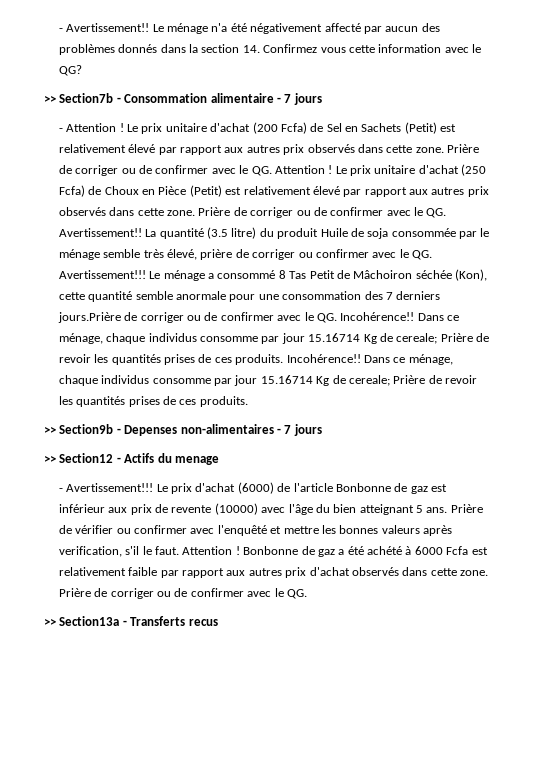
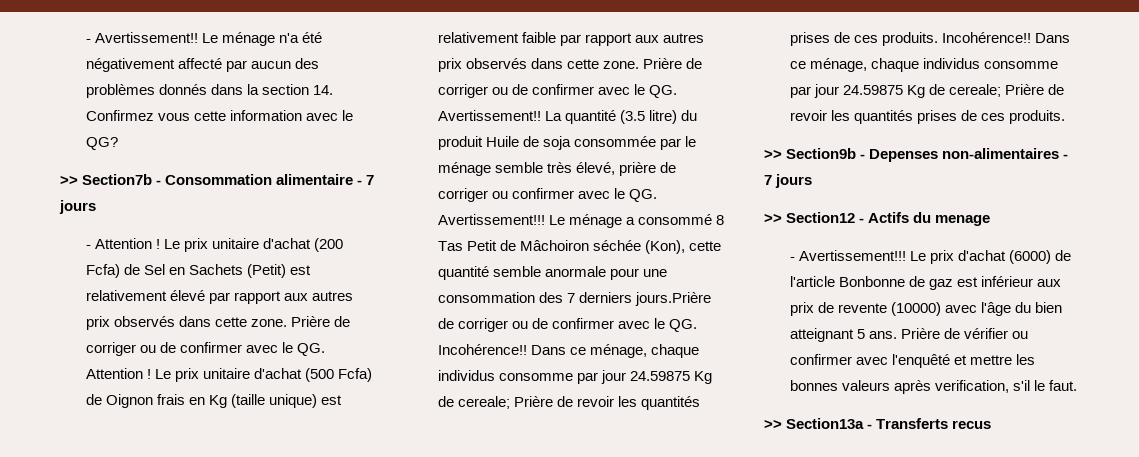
- Le prix unitaire d'achat (250 Fcfa) de Choux en Pièce (Petit) est relativement élevé par rapport aux autres prix observés dans cette zone.
+ Le prix unitaire d'achat (500 Fcfa) de Oignon frais en Kg (taille unique) est relativement faible par rapport aux autres prix observés dans cette zone.
- Le ménage a consommé 8 Tas Petit de Mâchoiron séchée (Kon), cette quantité semble anormale pour une consommation des 7 derniers jours.Prière de corriger ou de confirmer avec le QG. Incohérence!! Dans ce ménage, chaque individus consomme par jour 15.16714 Kg de cereale; Prière de revoir les quantités prises de ces produits. Incohérence!! Dans ce ménage, chaque individus consomme par jour 15.16714 Kg de cereale; Prière de revoir les quantités prises de ces produits.
+ Le ménage a consommé 8 Tas Petit de Mâchoiron séchée (Kon), cette quantité semble anormale pour une consommation des 7 derniers jours.Prière de corriger ou de confirmer avec le QG. Incohérence!! Dans ce ménage, chaque individus consomme par jour 24.59875 Kg de cereale; Prière de revoir les quantités prises de ces produits. Incohérence!! Dans ce ménage, chaque individus consomme par jour 24.59875 Kg de cereale; Prière de revoir les quantités prises de ces produits.
- Attention ! Bonbonne de gaz a été achété à 6000 Fcfa est relativement faible par rapport aux autres prix d'achat observés dans cette zone. Prière de corriger ou de confirmer avec le QG.

